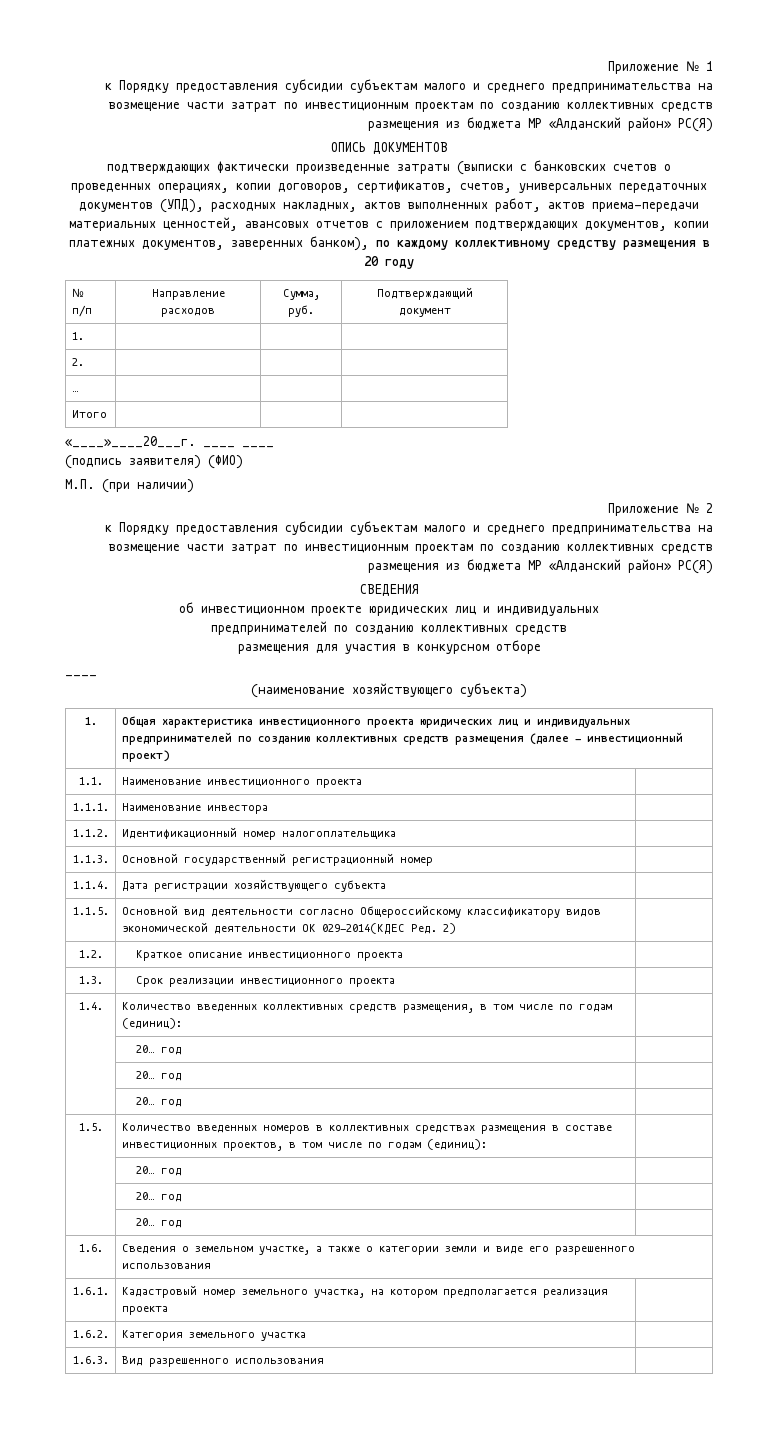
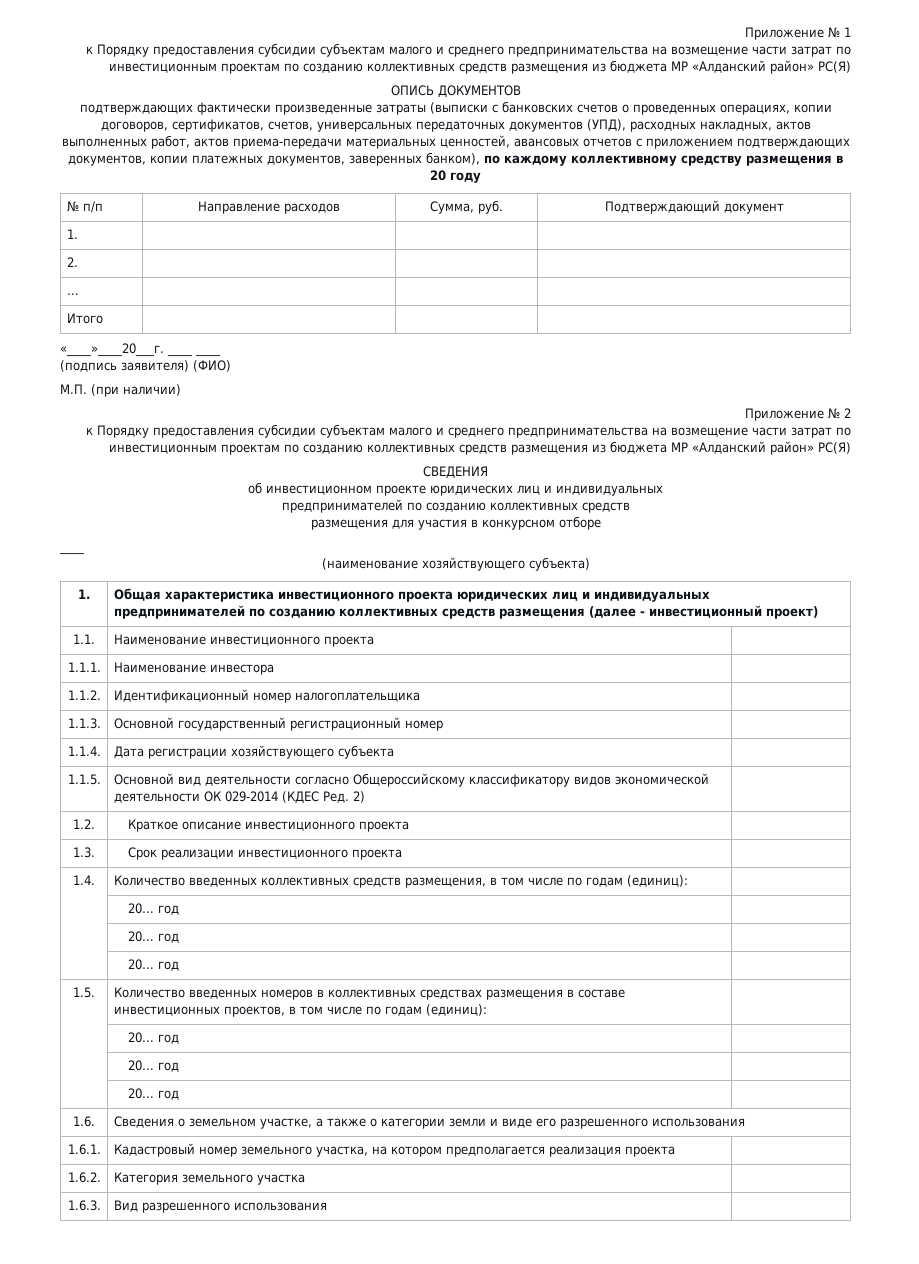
- 1.1.5. | Основной вид деятельности согласно Общероссийскому классификатору видов экономической деятельности ОК 029-2014(КДЕС Ред. 2) |
+ 1.1.5. | Основной вид деятельности согласно Общероссийскому классификатору видов экономической деятельности ОК 029-2014 (КДЕС Ред. 2) |

